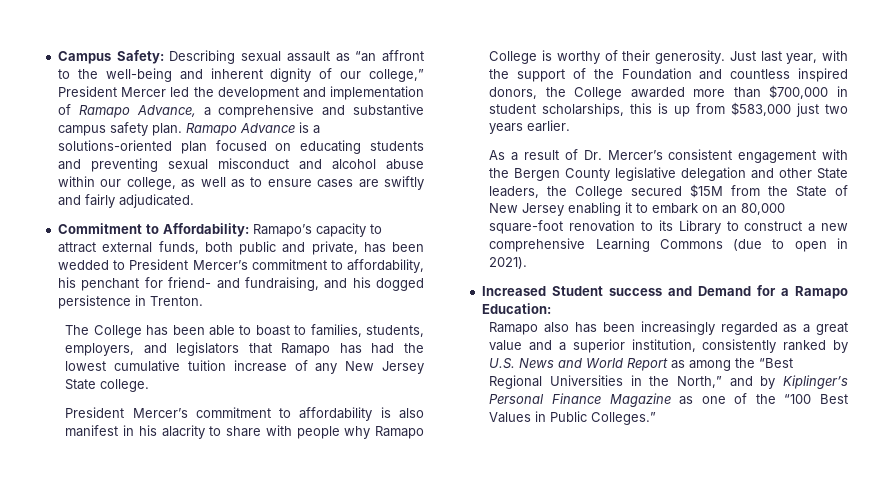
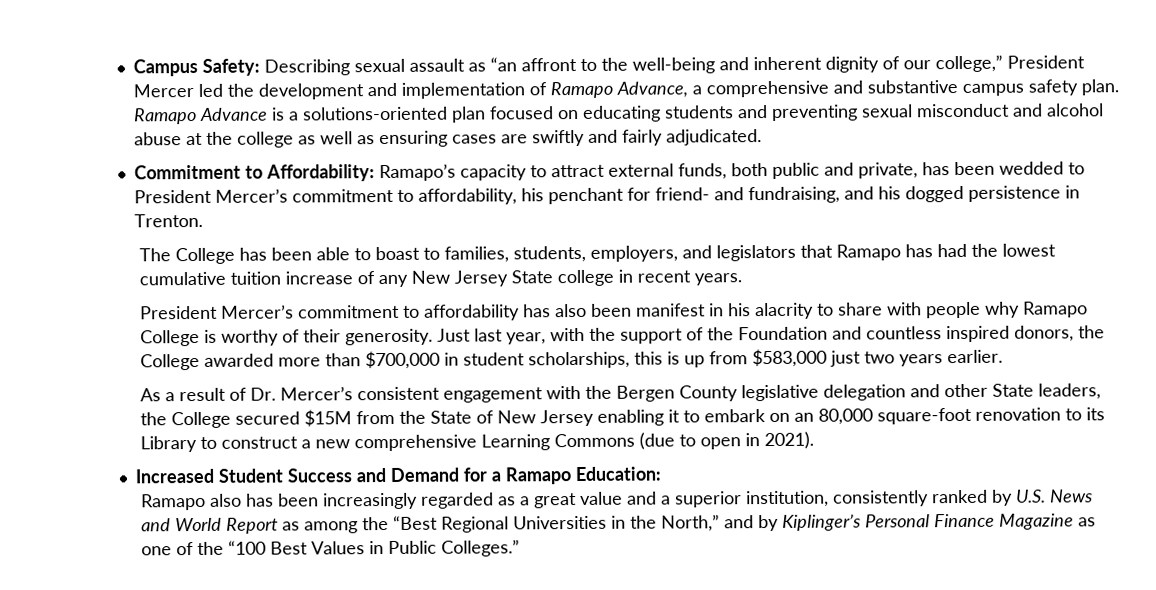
- Ramapo Advance is a solutions-oriented plan focused on educating students and preventing sexual misconduct and alcohol abuse within our college, as well as to ensure cases are swiftly and fairly adjudicated.
+ Ramapo Advance is a solutions-oriented plan focused on educating students and preventing sexual misconduct and alcohol abuse at the college as well as ensuring cases are swiftly and fairly adjudicated.
- The College has been able to boast to families, students, employers, and legislators that Ramapo has had the lowest cumulative tuition increase of any New Jersey State college.
+ The College has been able to boast to families, students, employers, and legislators that Ramapo has had the lowest cumulative tuition increase of any New Jersey State college in recent years.
- President Mercer’s commitment to affordability is also manifest in his alacrity to share with people why Ramapo College is worthy of their generosity.
+ President Mercer’s commitment to affordability has also been manifest in his alacrity to share with people why Ramapo College is worthy of their generosity.
- Increased Student success and Demand for a Ramapo Education:
+ Increased Student Success and Demand for a Ramapo Education:

